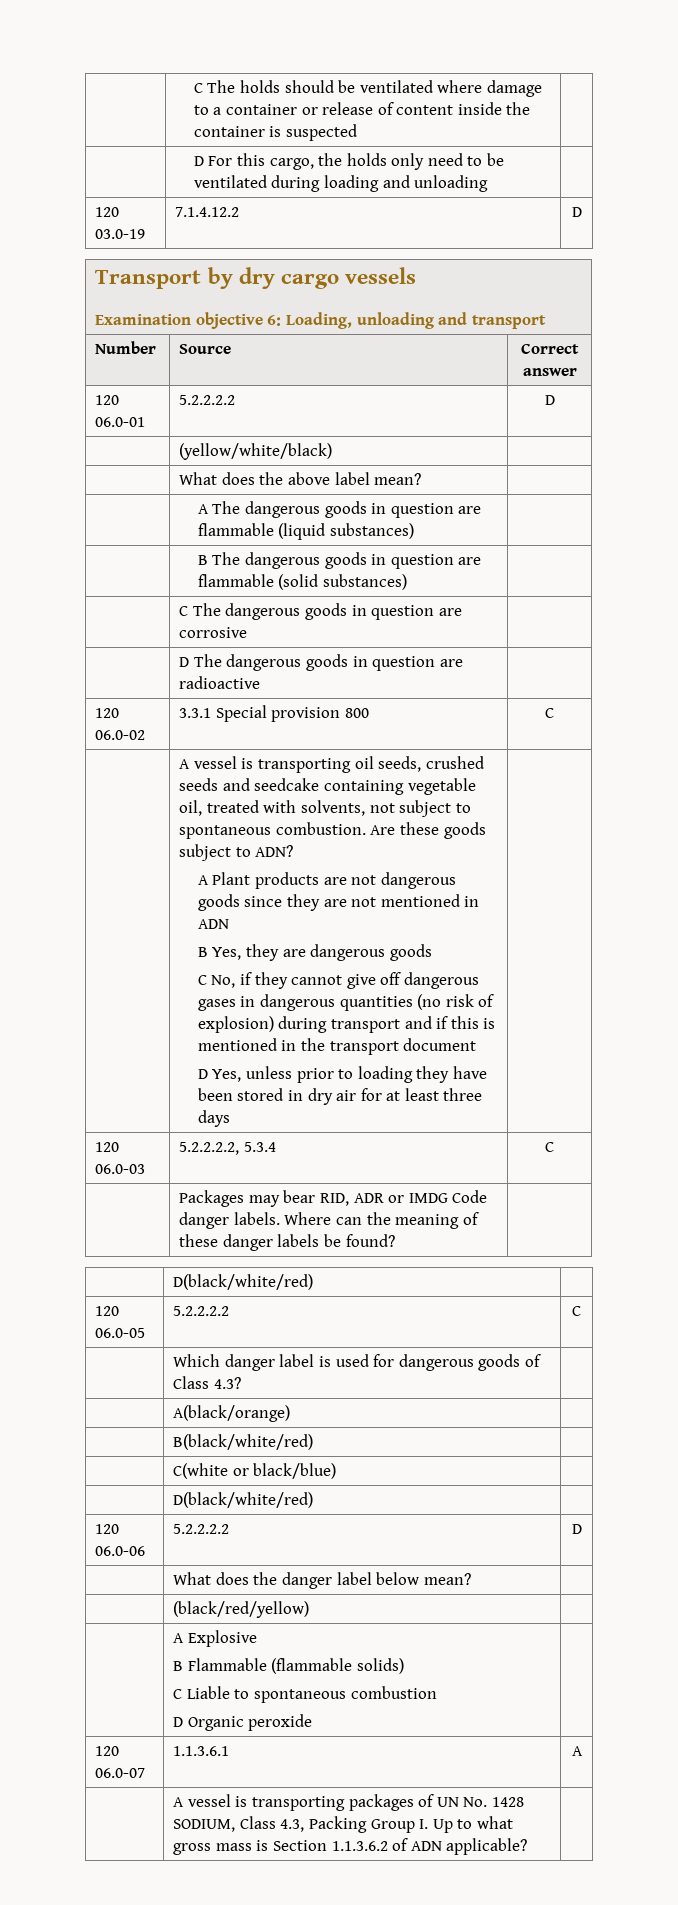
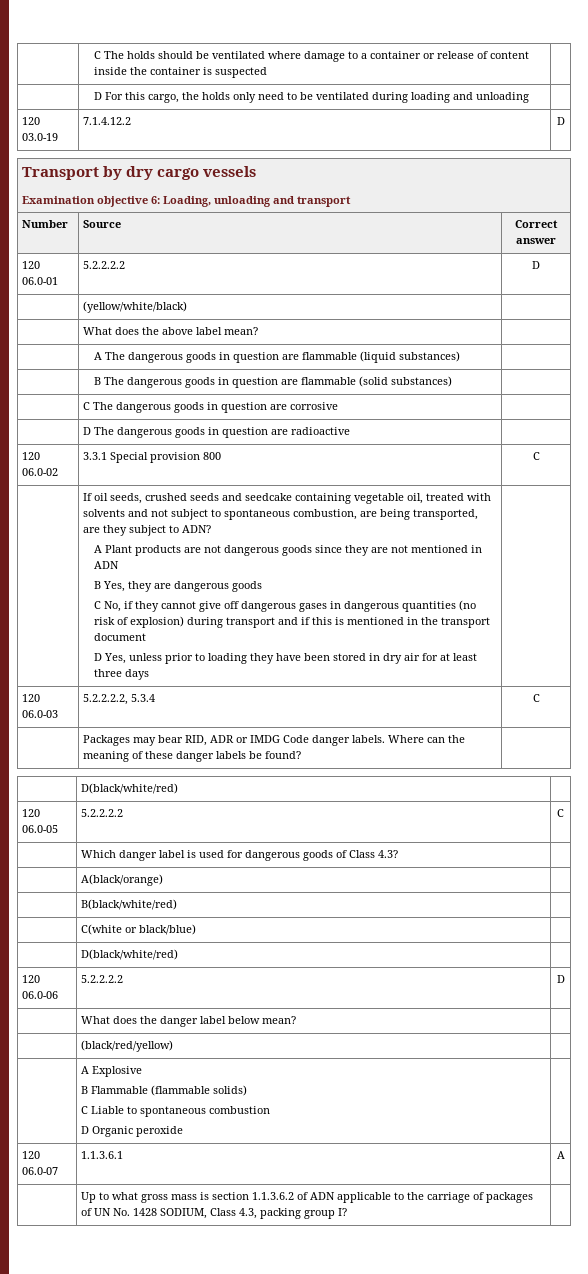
- A vessel is transporting oil seeds, crushed seeds and seedcake containing vegetable oil, treated with solvents, not subject to spontaneous combustion. Are these goods subject to ADN?
+ If oil seeds, crushed seeds and seedcake containing vegetable oil, treated with solvents and not subject to spontaneous combustion, are being transported, are they subject to ADN?
- | A vessel is transporting packages of UN No. 1428 SODIUM, Class 4.3, Packing Group I. Up to what gross mass is Section 1.1.3.6.2 of ADN applicable? |
+ | Up to what gross mass is section 1.1.3.6.2 of ADN applicable to the carriage of packages of UN No. 1428 SODIUM, Class 4.3, packing group I? |

